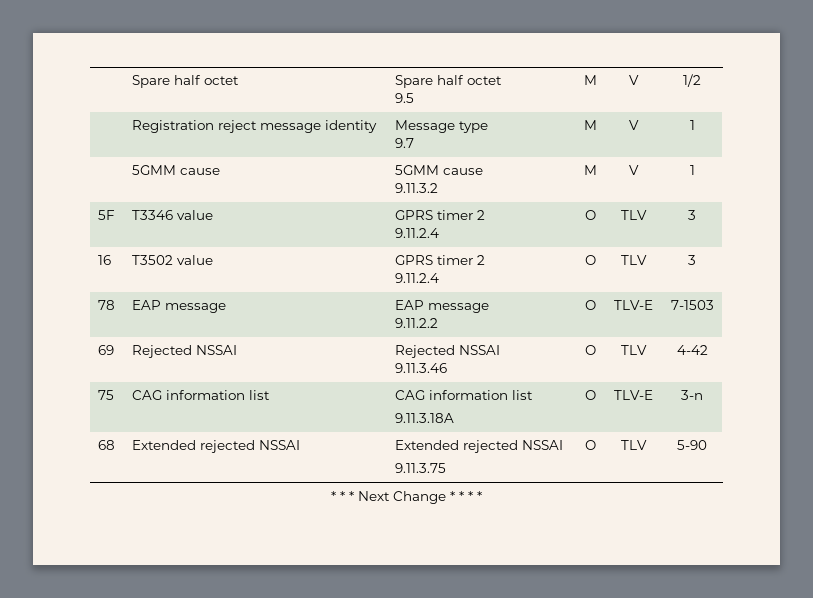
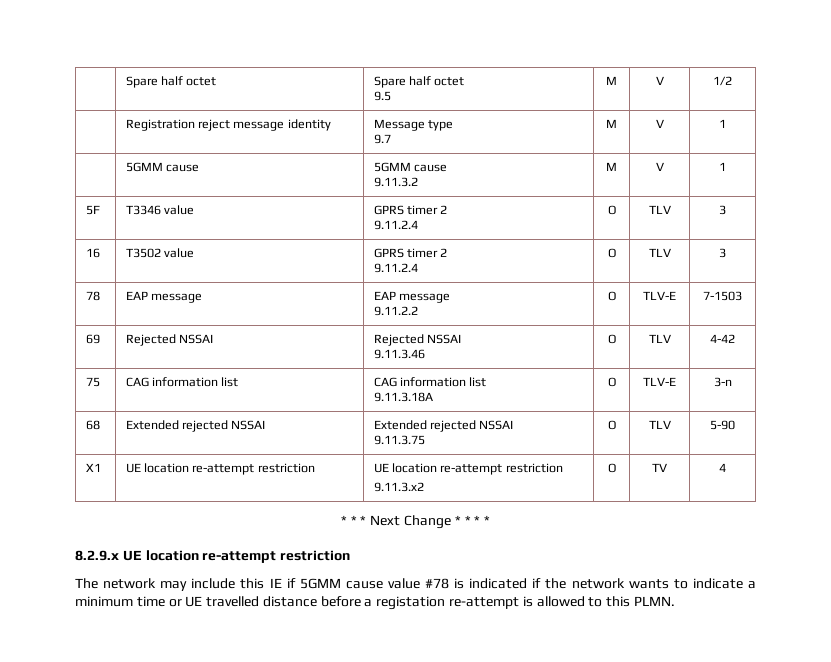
+ X1 | UE location re-attempt restriction | UE location re-attempt restriction
+ 9.11.3.x2 | O | TV | 4
+ 8.2.9.x UE location re-attempt restriction
+ The network may include this IE if 5GMM cause value #78 is indicated if the network wants to indicate a minimum time or UE travelled distance before a registation re-attempt is allowed to this PLMN.

